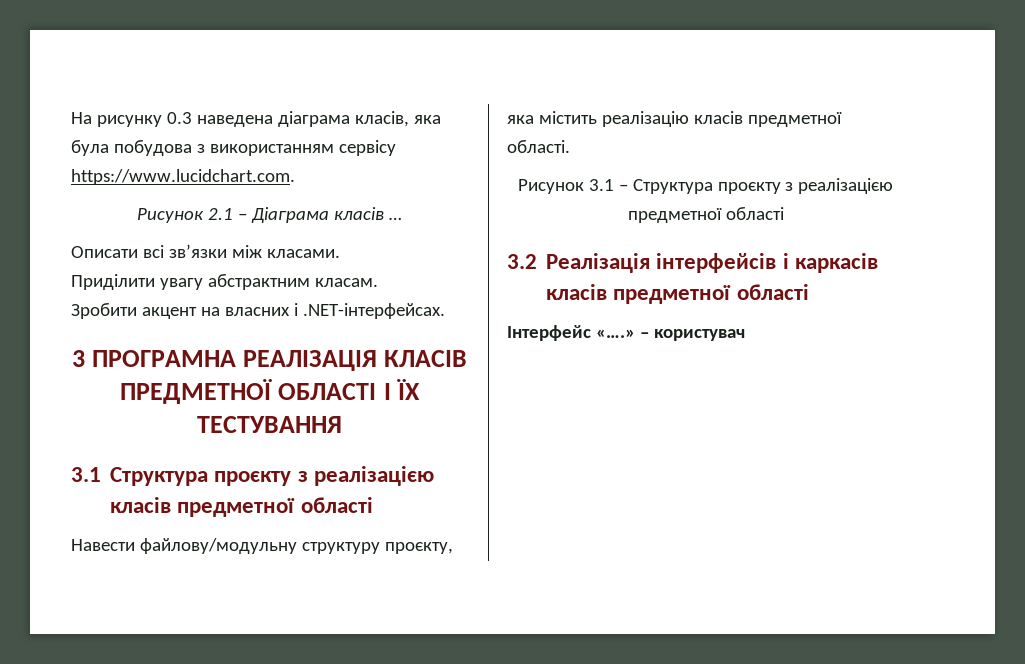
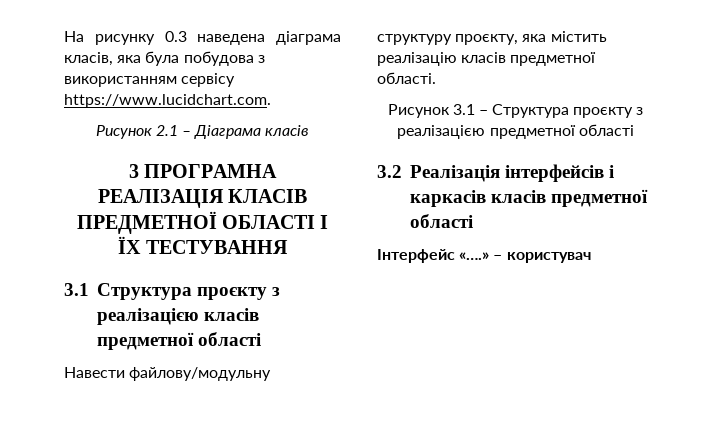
- Рисунок 2.1 – Діаграма класів …
- Описати всі зв’язки між класами.
- Приділити увагу абстрактним класам.
- Зробити акцент на власних і .NET-інтерфейсах.
+ Рисунок 2.1 – Діаграма класів

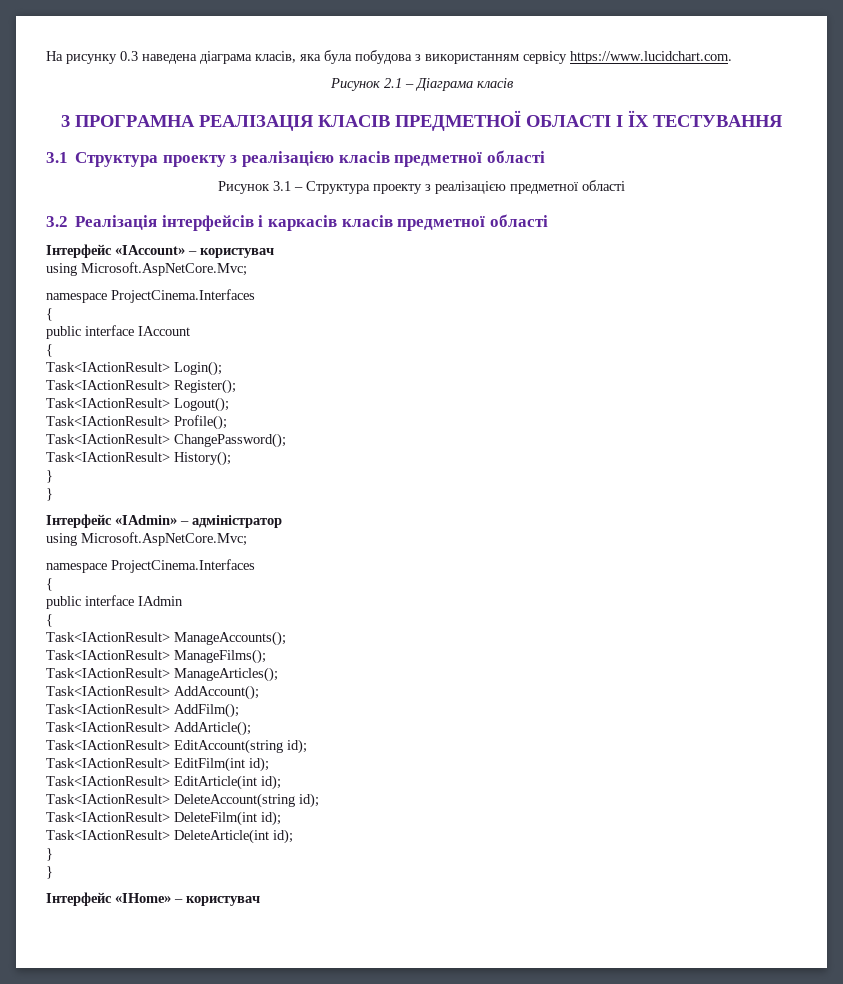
- 3.1 Структура проєкту з реалізацією класів предметної області
+ 3.1 Структура проекту з реалізацією класів предметної області
- Навести файлову/модульну структуру проєкту, яка містить реалізацію класів предметної області.
- Рисунок 3.1 – Структура проєкту з реалізацією предметної області
+ Рисунок 3.1 – Структура проекту з реалізацією предметної області
- Інтерфейс «….» – користувач
+ Інтерфейс «IAccount» – користувач
+ using Microsoft.AspNetCore.Mvc;
+ namespace ProjectCinema.Interfaces
+ {
+ public interface IAccount
+ {
+ Task<IActionResult> Login();
+ Task<IActionResult> Register();
+ Task<IActionResult> Logout();
+ Task<IActionResult> Profile();
+ Task<IActionResult> ChangePassword();
+ Task<IActionResult> History();
+ }
+ }
+ Інтерфейс «IAdmin» – адміністратор
+ using Microsoft.AspNetCore.Mvc;
+ namespace ProjectCinema.Interfaces
+ {
+ public interface IAdmin
+ {
+ Task<IActionResult> ManageAccounts();
+ Task<IActionResult> ManageFilms();
+ Task<IActionResult> ManageArticles();
+ Task<IActionResult> AddAccount();
+ Task<IActionResult> AddFilm();
+ Task<IActionResult> AddArticle();
+ Task<IActionResult> EditAccount(string id);
+ Task<IActionResult> EditFilm(int id);
+ Task<IActionResult> EditArticle(int id);
+ Task<IActionResult> DeleteAccount(string id);
+ Task<IActionResult> DeleteFilm(int id);
+ Task<IActionResult> DeleteArticle(int id);
+ }
+ }
+ Інтерфейс «IHome» – користувач

